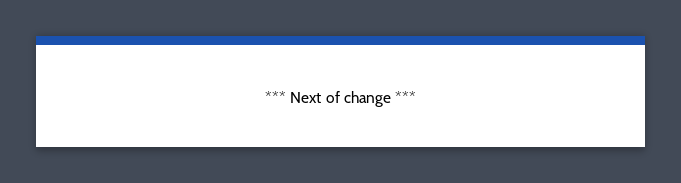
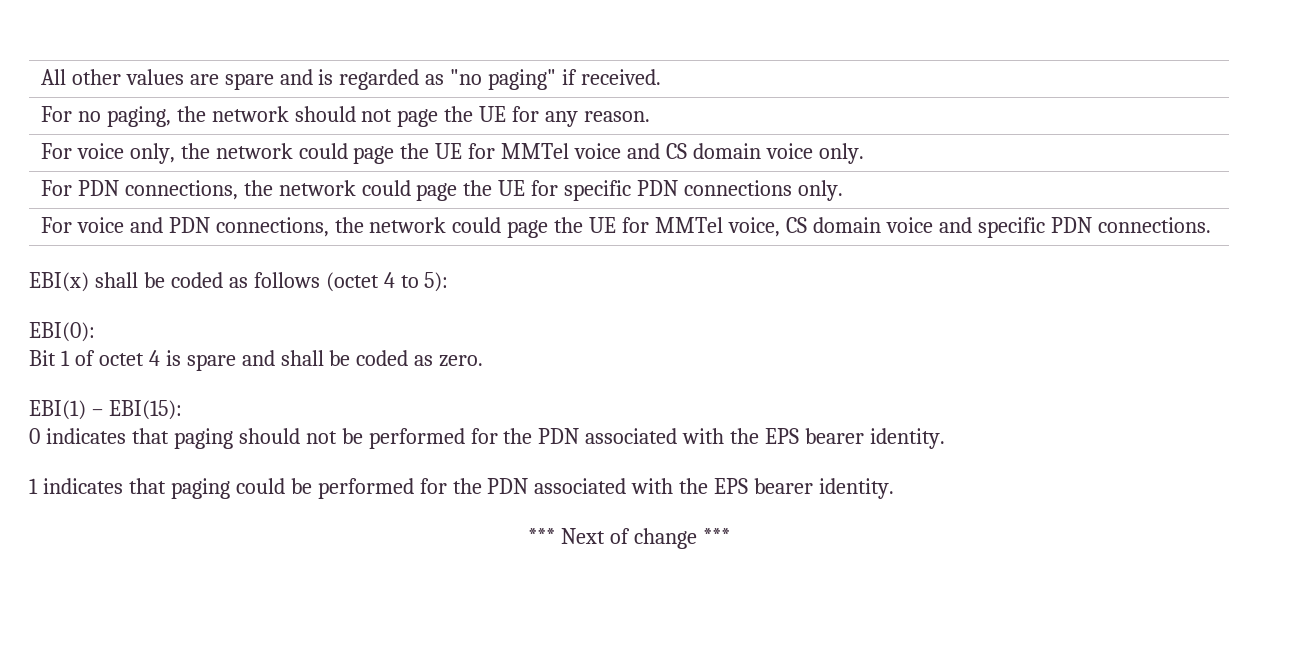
+ All other values are spare and is regarded as "no paging" if received.
+ For no paging, the network should not page the UE for any reason.
+ For voice only, the network could page the UE for MMTel voice and CS domain voice only.
+ For PDN connections, the network could page the UE for specific PDN connections only.
+ For voice and PDN connections, the network could page the UE for MMTel voice, CS domain voice and specific PDN connections.
+ EBI(x) shall be coded as follows (octet 4 to 5):
+ EBI(0):
+ Bit 1 of octet 4 is spare and shall be coded as zero.
+ EBI(1) – EBI(15):
+ 0 indicates that paging should not be performed for the PDN associated with the EPS bearer identity.
+ 1 indicates that paging could be performed for the PDN associated with the EPS bearer identity.

